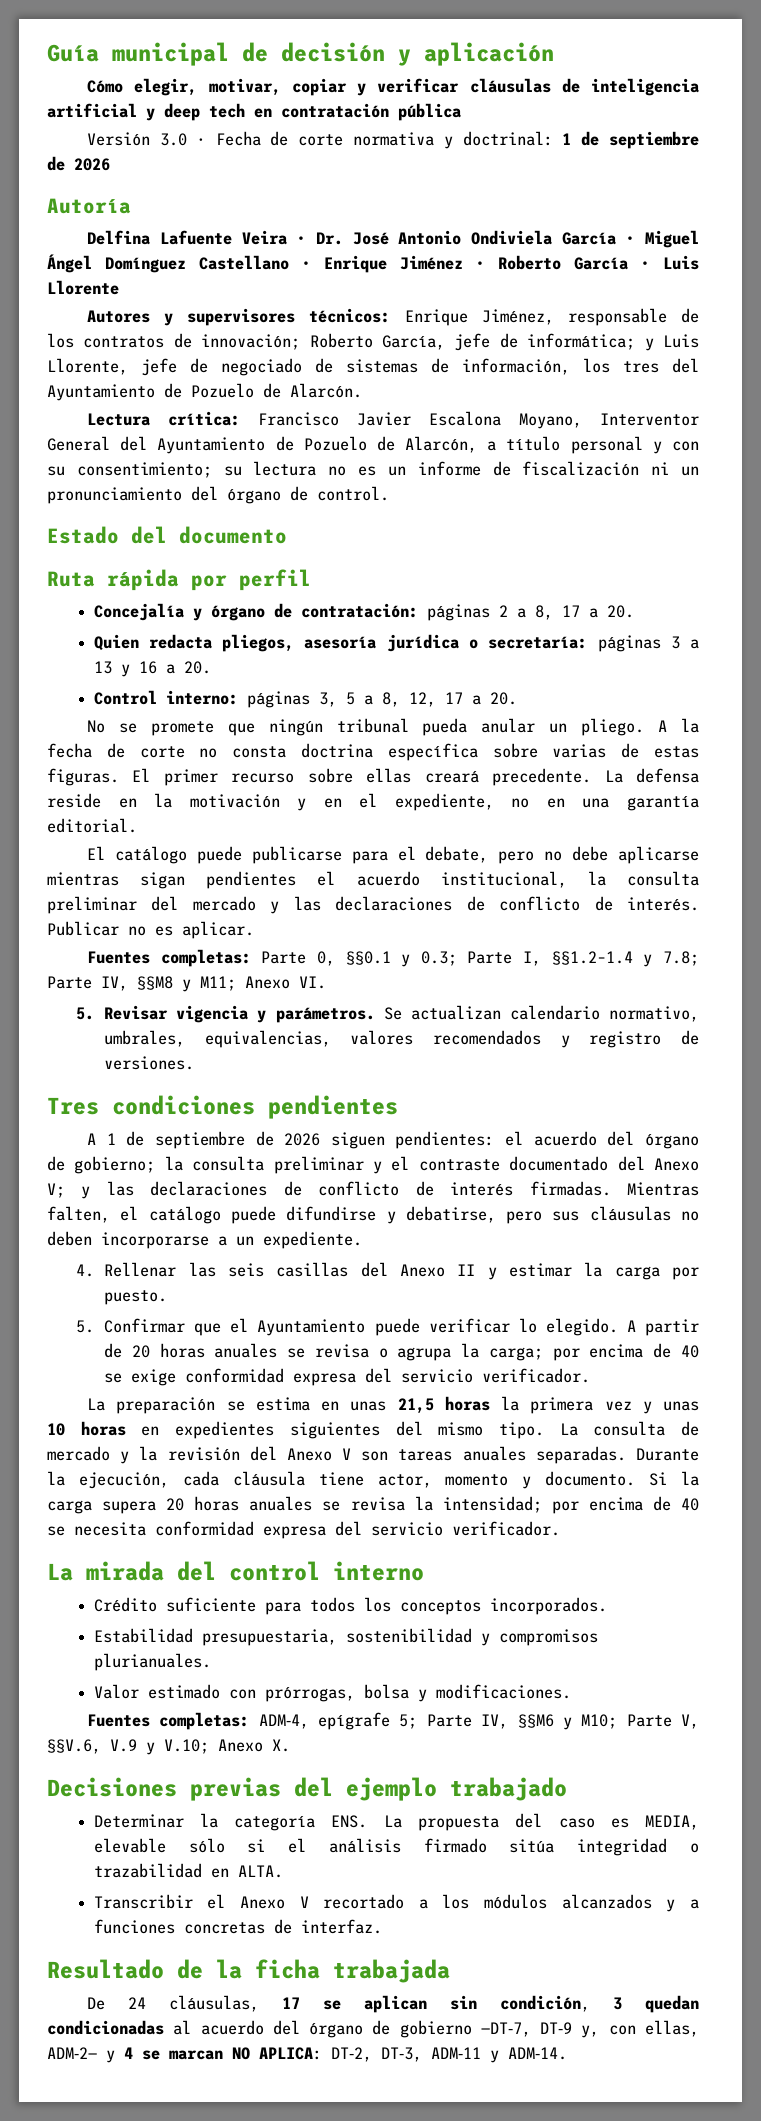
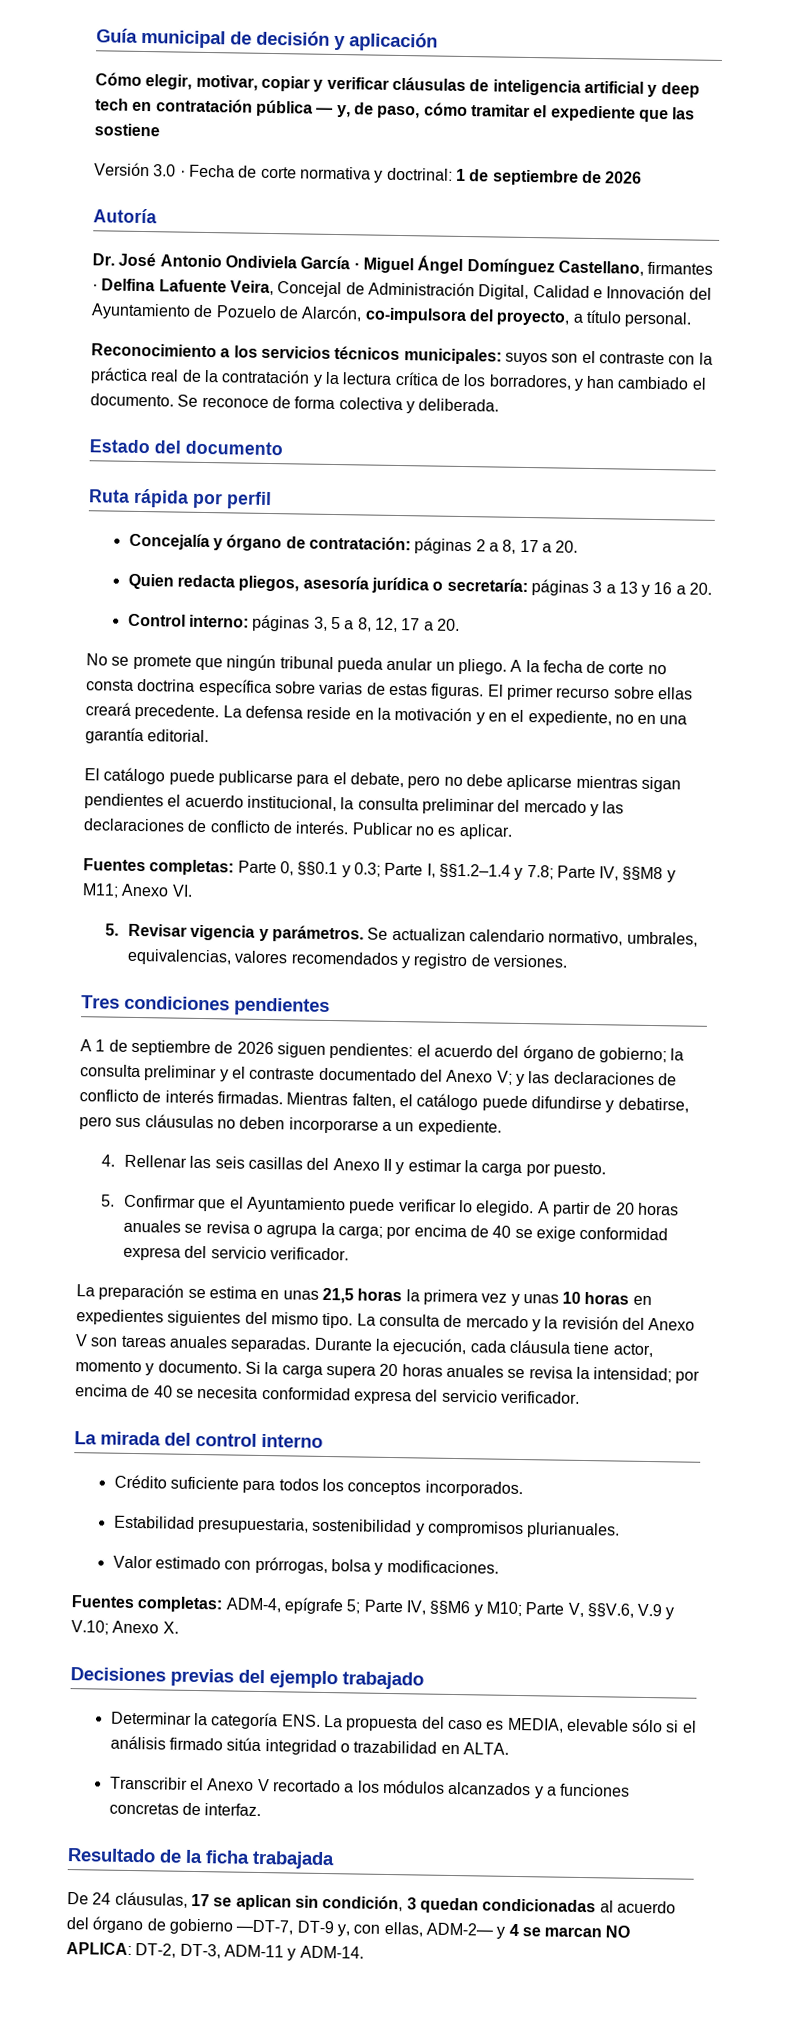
- Cómo elegir, motivar, copiar y verificar cláusulas de inteligencia artificial y deep tech en contratación pública
+ Cómo elegir, motivar, copiar y verificar cláusulas de inteligencia artificial y deep tech en contratación pública — y, de paso, cómo tramitar el expediente que las sostiene
- Delfina Lafuente Veira · Dr. José Antonio Ondiviela García · Miguel Ángel Domínguez Castellano · Enrique Jiménez · Roberto García · Luis Llorente
- Autores y supervisores técnicos: Enrique Jiménez, responsable de los contratos de innovación; Roberto García, jefe de informática; y Luis Llorente, jefe de negociado de sistemas de información, los tres del Ayuntamiento de Pozuelo de Alarcón.
- Lectura crítica: Francisco Javier Escalona Moyano, Interventor General del Ayuntamiento de Pozuelo de Alarcón, a título personal y con su consentimiento; su lectura no es un informe de fiscalización ni un pronunciamiento del órgano de control.
+ Dr. José Antonio Ondiviela García · Miguel Ángel Domínguez Castellano, firmantes · Delfina Lafuente Veira, Concejal de Administración Digital, Calidad e Innovación del Ayuntamiento de Pozuelo de Alarcón, co-impulsora del proyecto, a título personal.
+ Reconocimiento a los servicios técnicos municipales: suyos son el contraste con la práctica real de la contratación y la lectura crítica de los borradores, y han cambiado el documento. Se reconoce de forma colectiva y deliberada.

